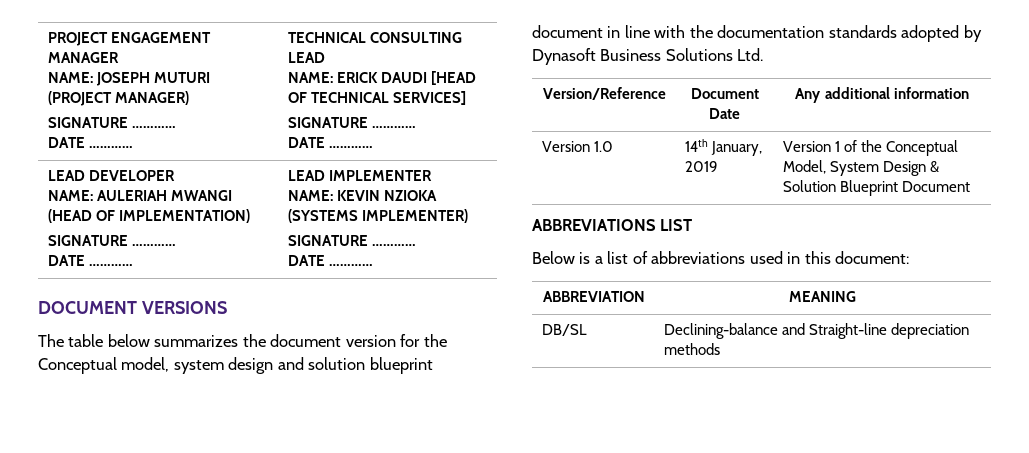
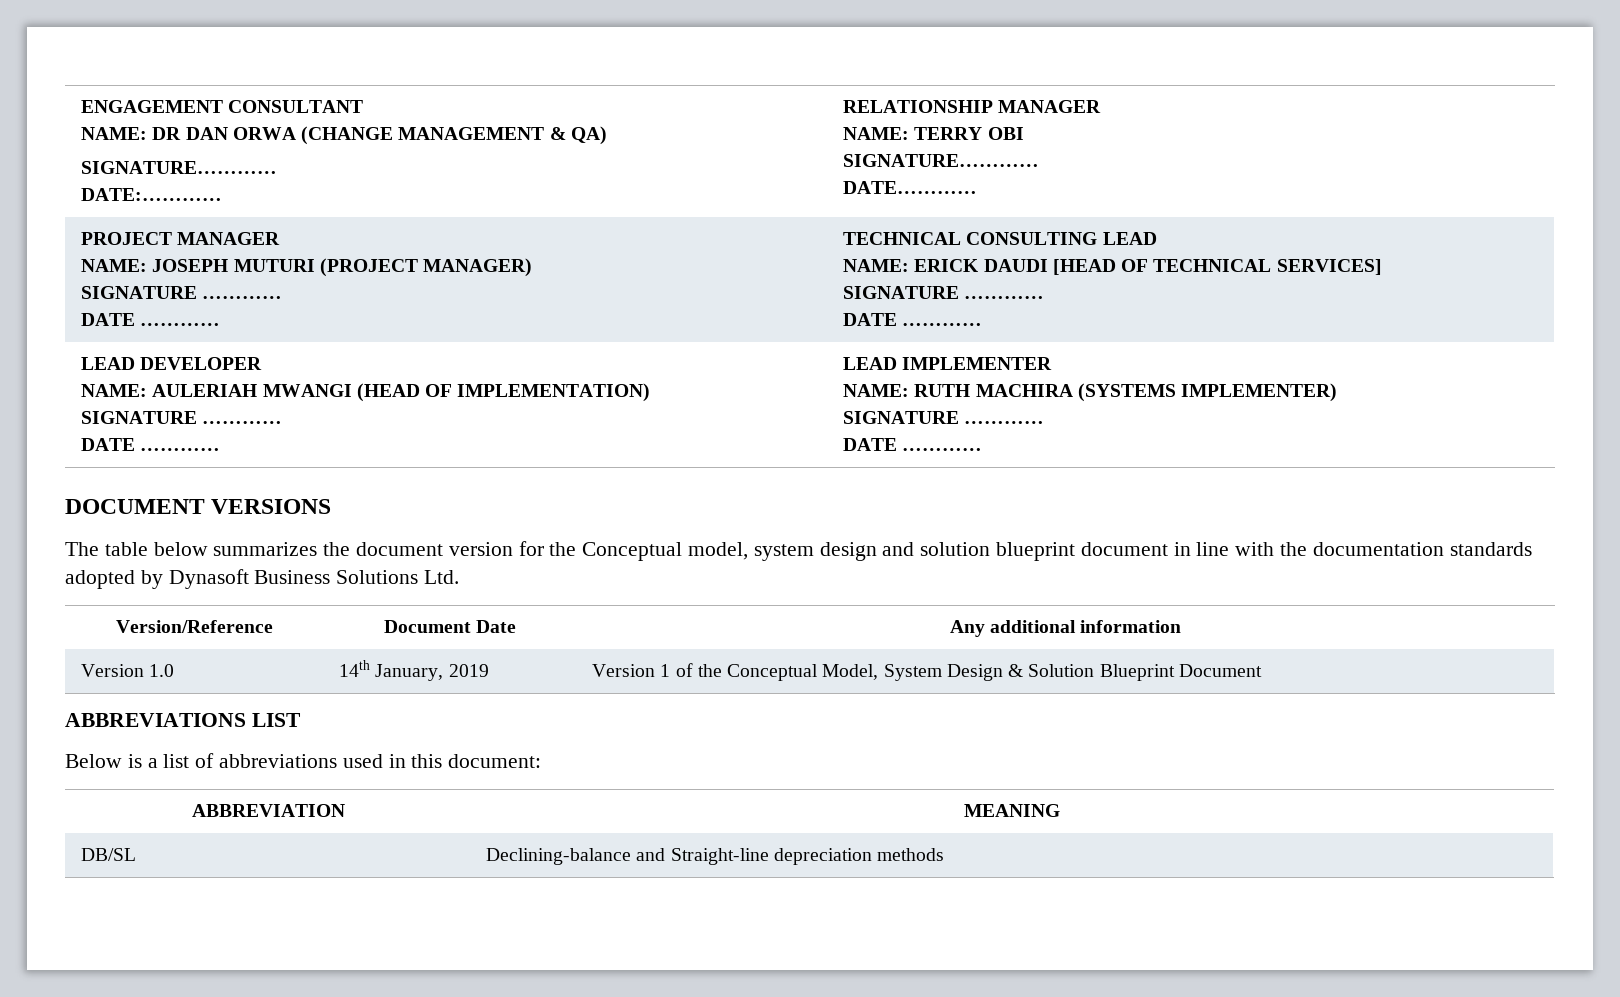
- PROJECT ENGAGEMENT MANAGER
+ ENGAGEMENT CONSULTANT
+ NAME: DR DAN ORWA (CHANGE MANAGEMENT & QA)
+ SIGNATURE…………
+ DATE:………… | RELATIONSHIP MANAGER
+ NAME: TERRY OBI
+ SIGNATURE…………
+ DATE…………
+ PROJECT MANAGER
  LEAD DEVELOPER
  NAME: AULERIAH MWANGI (HEAD OF IMPLEMENTATION)
  SIGNATURE …………
  DATE ………… | LEAD IMPLEMENTER
- NAME: KEVIN NZIOKA (SYSTEMS IMPLEMENTER)
+ NAME: RUTH MACHIRA (SYSTEMS IMPLEMENTER)

